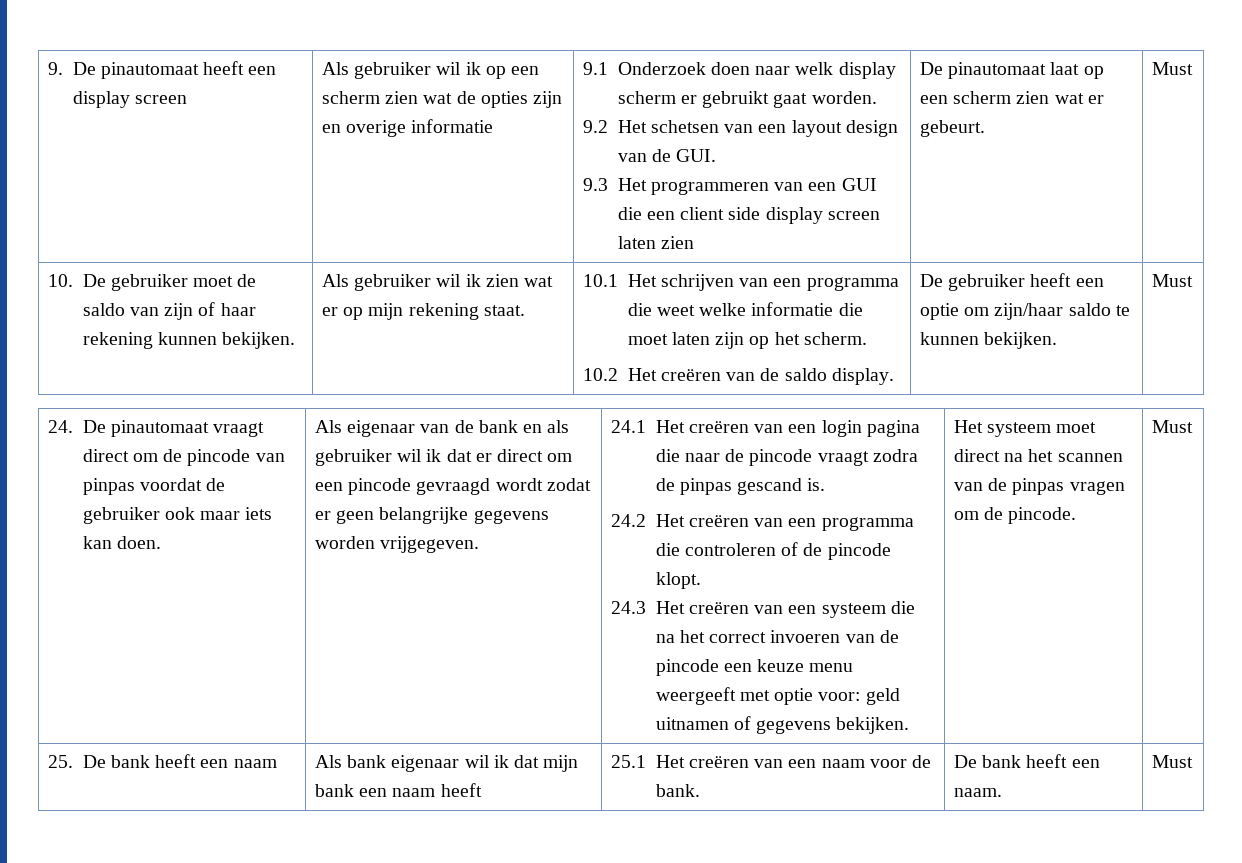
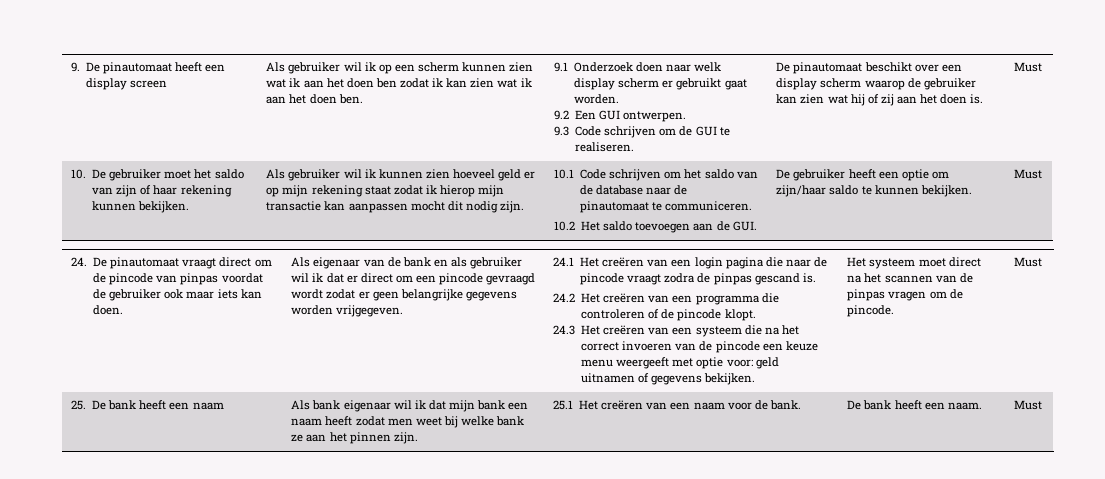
- Als gebruiker wil ik op een scherm zien wat de opties zijn en overige informatie
+ Als gebruiker wil ik op een scherm kunnen zien wat ik aan het doen ben zodat ik kan zien wat ik aan het doen ben.
- 9.2 Het schetsen van een layout design van de GUI.
- 9.3 Het programmeren van een GUI die een client side display screen laten zien | De pinautomaat laat op een scherm zien wat er gebeurt.
+ 9.2 Een GUI ontwerpen.
+ 9.3 Code schrijven om de GUI te realiseren. | De pinautomaat beschikt over een display scherm waarop de gebruiker kan zien wat hij of zij aan het doen is.
- 10. De gebruiker moet de saldo van zijn of haar rekening kunnen bekijken.
+ 10. De gebruiker moet het saldo van zijn of haar rekening kunnen bekijken.
- Als gebruiker wil ik zien wat er op mijn rekening staat. | 10.1 Het schrijven van een programma die weet welke informatie die moet laten zijn op het scherm.
- 10.2 Het creëren van de saldo display.
+ Als gebruiker wil ik kunnen zien hoeveel geld er op mijn rekening staat zodat ik hierop mijn transactie kan aanpassen mocht dit nodig zijn. | 10.1 Code schrijven om het saldo van de database naar de pinautomaat te communiceren.
+ 10.2 Het saldo toevoegen aan de GUI.
- Als bank eigenaar wil ik dat mijn bank een naam heeft
+ Als bank eigenaar wil ik dat mijn bank een naam heeft zodat men weet bij welke bank ze aan het pinnen zijn.

